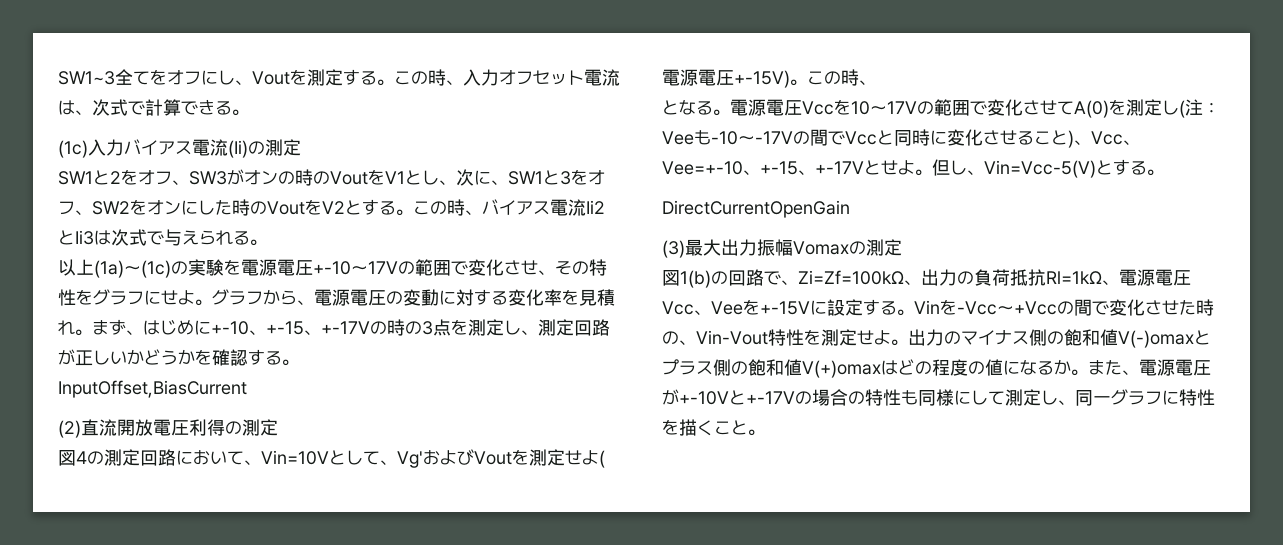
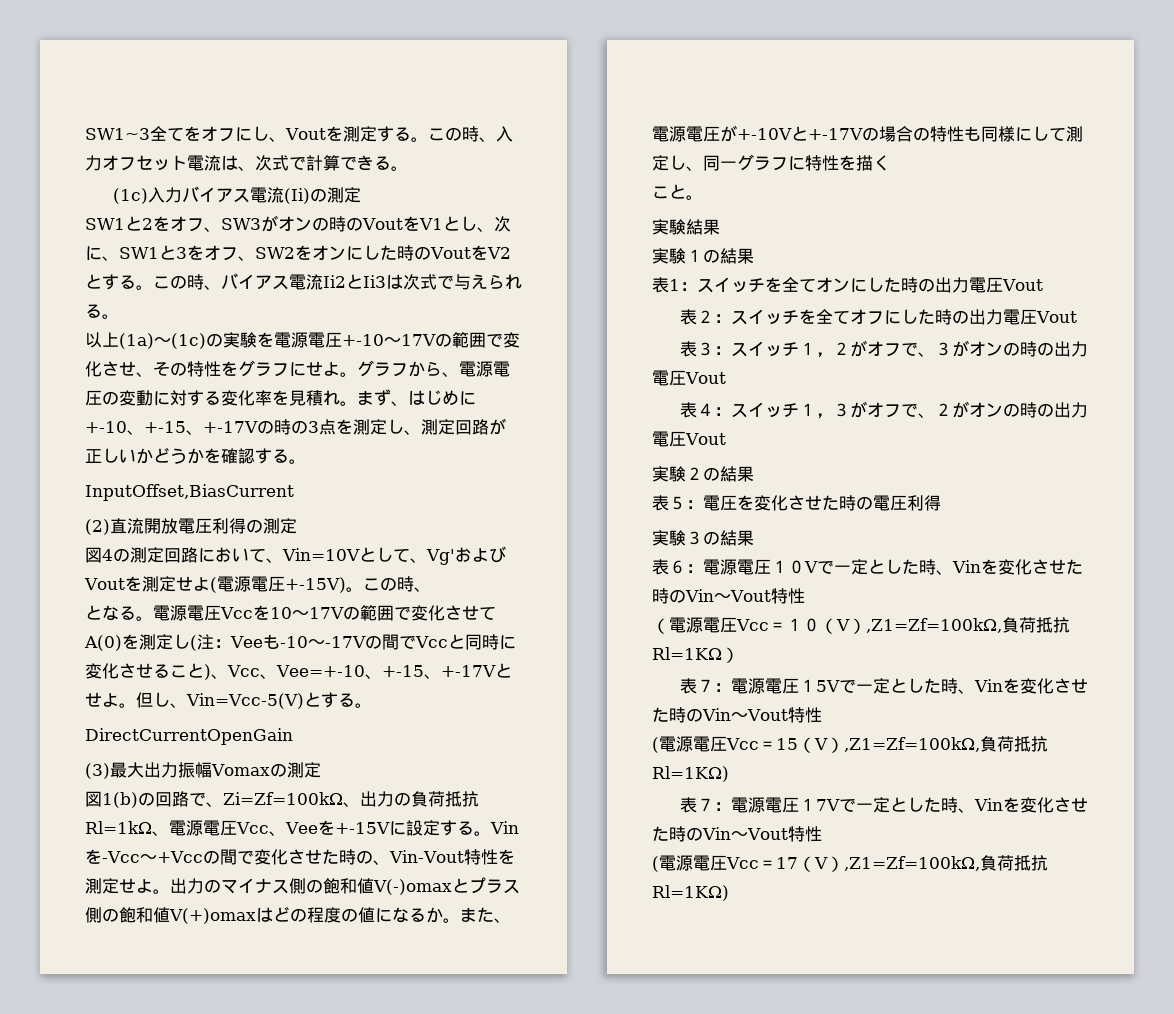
- また、電源電圧が+-10Vと+-17Vの場合の特性も同様にして測定し、同一グラフに特性を描くこと。
+ また、電源電圧が+-10Vと+-17Vの場合の特性も同様にして測定し、同一グラフに特性を描く
+ こと。
+ 実験結果
+ 実験１の結果
+ 表1：スイッチを全てオンにした時の出力電圧Vout
+ 表２：スイッチを全てオフにした時の出力電圧Vout
+ 表３：スイッチ１，２がオフで、３がオンの時の出力電圧Vout
+ 表４：スイッチ１，３がオフで、２がオンの時の出力電圧Vout
+ 実験２の結果
+ 表５：電圧を変化させた時の電圧利得
+ 実験３の結果
+ 表６：電源電圧１０Vで一定とした時、Vinを変化させた時のVin〜Vout特性
+ （電源電圧Vcc＝１０（V）,Z1=Zf=100kΩ,負荷抵抗Rl=1KΩ）
+ 表７：電源電圧１5Vで一定とした時、Vinを変化させた時のVin〜Vout特性
+ (電源電圧Vcc＝15（V）,Z1=Zf=100kΩ,負荷抵抗Rl=1KΩ)
+ 表７：電源電圧１7Vで一定とした時、Vinを変化させた時のVin〜Vout特性
+ (電源電圧Vcc＝17（V）,Z1=Zf=100kΩ,負荷抵抗Rl=1KΩ)

